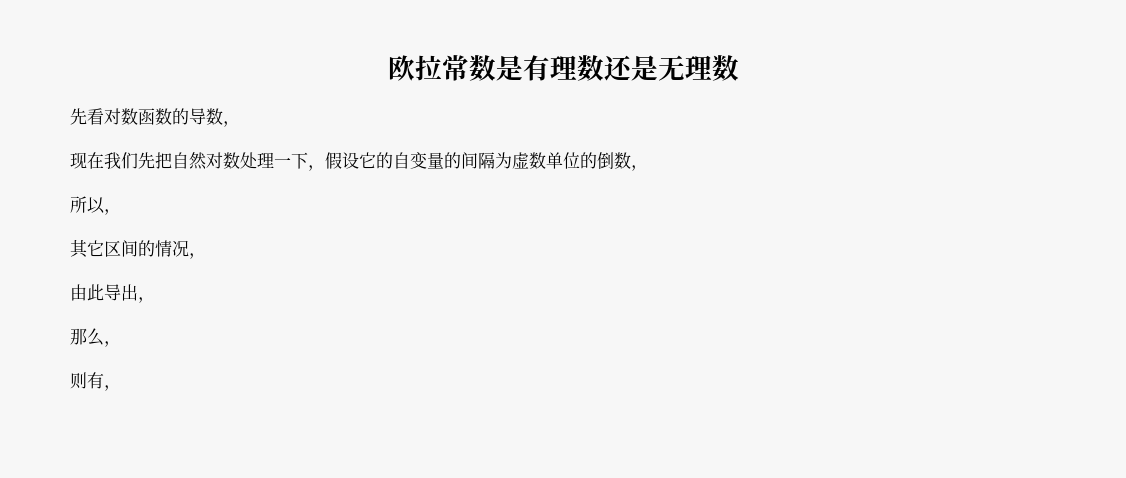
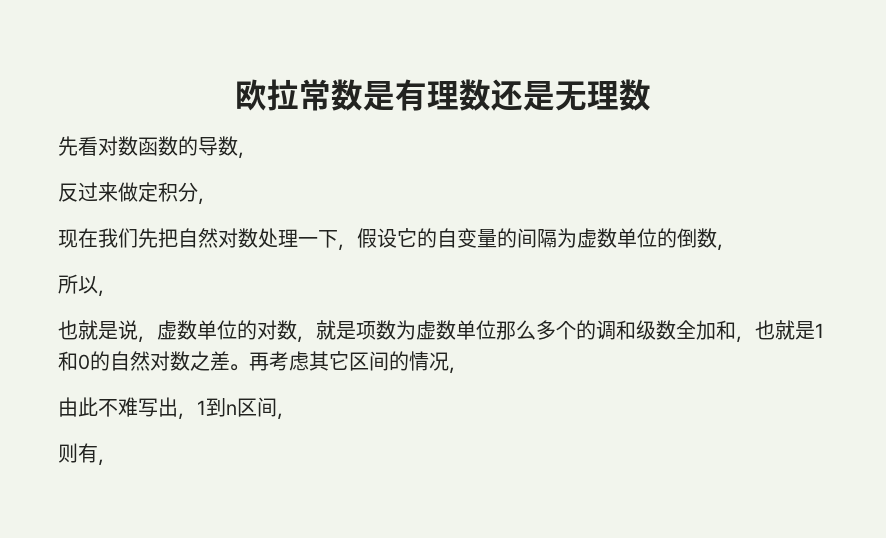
+ 反过来做定积分，
- 其它区间的情况，
+ 也就是说，虚数单位的对数，就是项数为虚数单位那么多个的调和级数全加和，也就是1和0的自然对数之差。再考虑其它区间的情况，
- 由此导出，
- 那么，
+ 由此不难写出，1到n区间，

